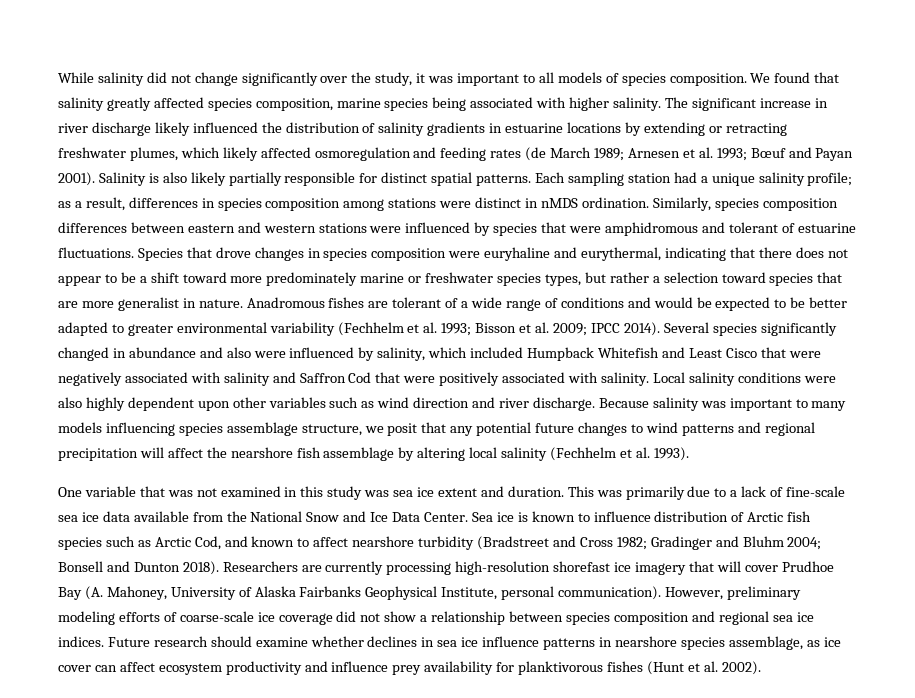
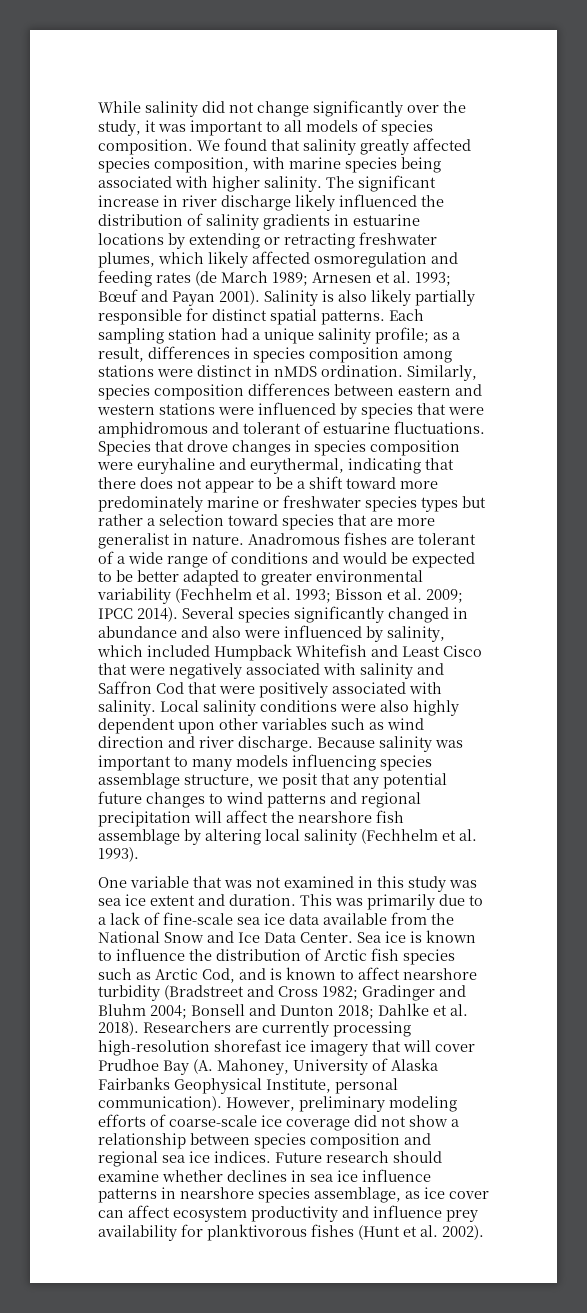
- We found that salinity greatly affected species composition, marine species being associated with higher salinity.
+ We found that salinity greatly affected species composition, with marine species being associated with higher salinity.
- Species that drove changes in species composition were euryhaline and eurythermal, indicating that there does not appear to be a shift toward more predominately marine or freshwater species types, but rather a selection toward species that are more generalist in nature.
+ Species that drove changes in species composition were euryhaline and eurythermal, indicating that there does not appear to be a shift toward more predominately marine or freshwater species types but rather a selection toward species that are more generalist in nature.
- Sea ice is known to influence distribution of Arctic fish species such as Arctic Cod, and known to affect nearshore turbidity (Bradstreet and Cross 1982; Gradinger and Bluhm 2004; Bonsell and Dunton 2018).
+ Sea ice is known to influence the distribution of Arctic fish species such as Arctic Cod, and is known to affect nearshore turbidity (Bradstreet and Cross 1982; Gradinger and Bluhm 2004; Bonsell and Dunton 2018; Dahlke et al. 2018).

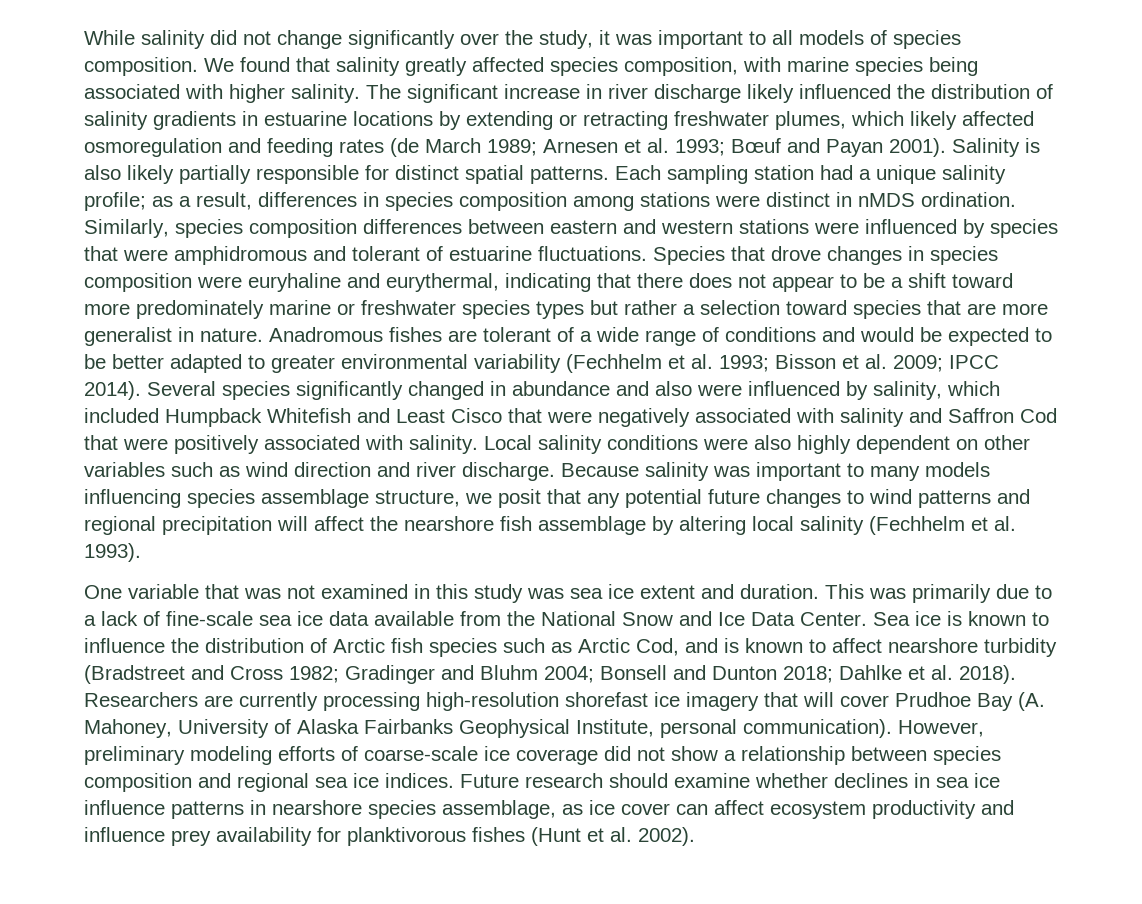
- Local salinity conditions were also highly dependent upon other variables such as wind direction and river discharge.
+ Local salinity conditions were also highly dependent on other variables such as wind direction and river discharge.

